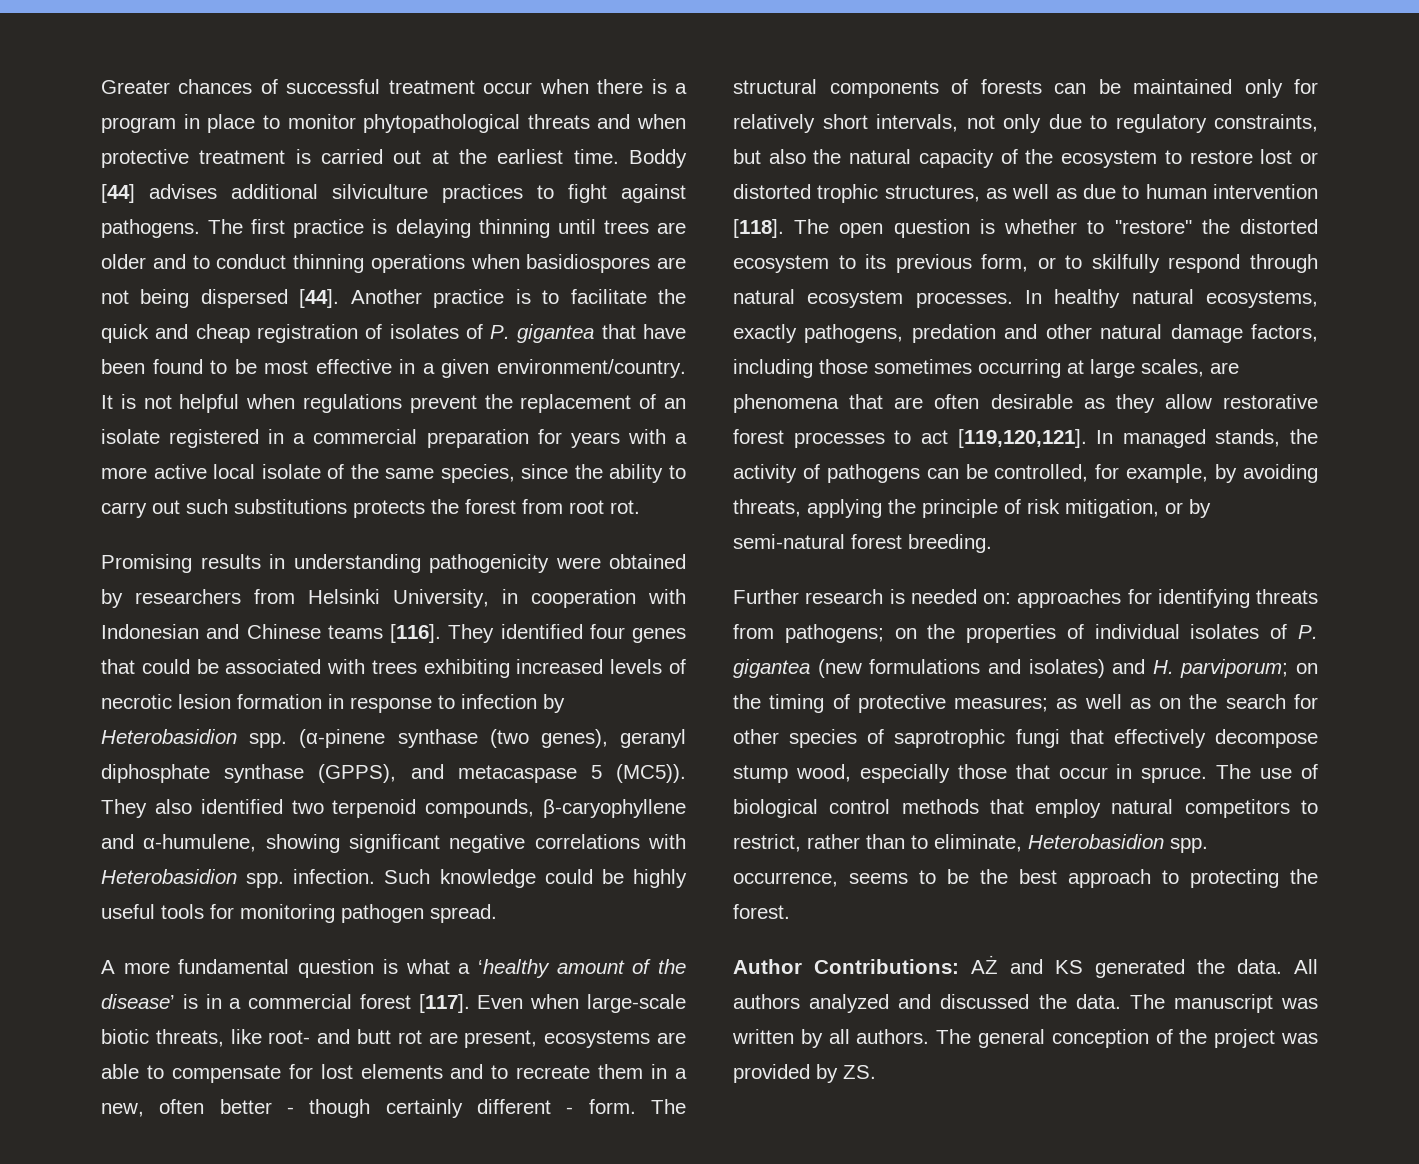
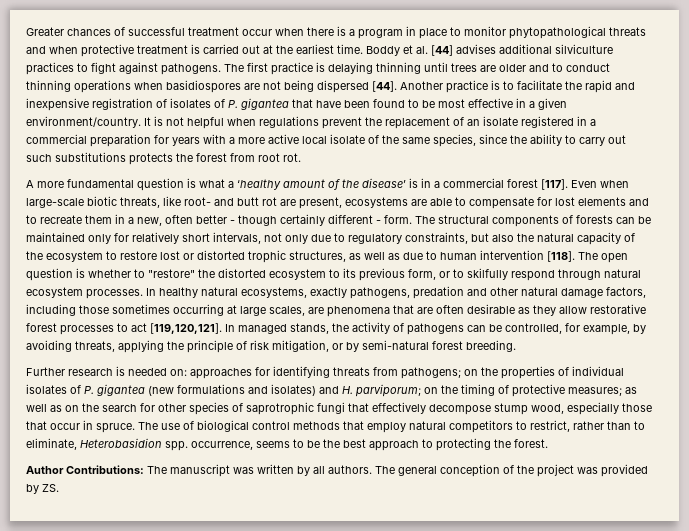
- Boddy [44] advises additional silviculture practices to fight against pathogens.
+ Boddy et al. [44] advises additional silviculture practices to fight against pathogens.
- Another practice is to facilitate the quick and cheap registration of isolates of P. gigantea that have been found to be most effective in a given environment/country.
+ Another practice is to facilitate the rapid and inexpensive registration of isolates of P. gigantea that have been found to be most effective in a given environment/country.
- Promising results in understanding pathogenicity were obtained by researchers from Helsinki University, in cooperation with Indonesian and Chinese teams [116]. They identified four genes that could be associated with trees exhibiting increased levels of necrotic lesion formation in response to infection by Heterobasidion spp. (α-pinene synthase (two genes), geranyl diphosphate synthase (GPPS), and metacaspase 5 (MC5)). They also identified two terpenoid compounds, β-caryophyllene and α-humulene, showing significant negative correlations with Heterobasidion spp. infection. Such knowledge could be highly useful tools for monitoring pathogen spread.
- Author Contributions: AŻ and KS generated the data. All authors analyzed and discussed the data. The manuscript was written by all authors.
+ Author Contributions: The manuscript was written by all authors.

